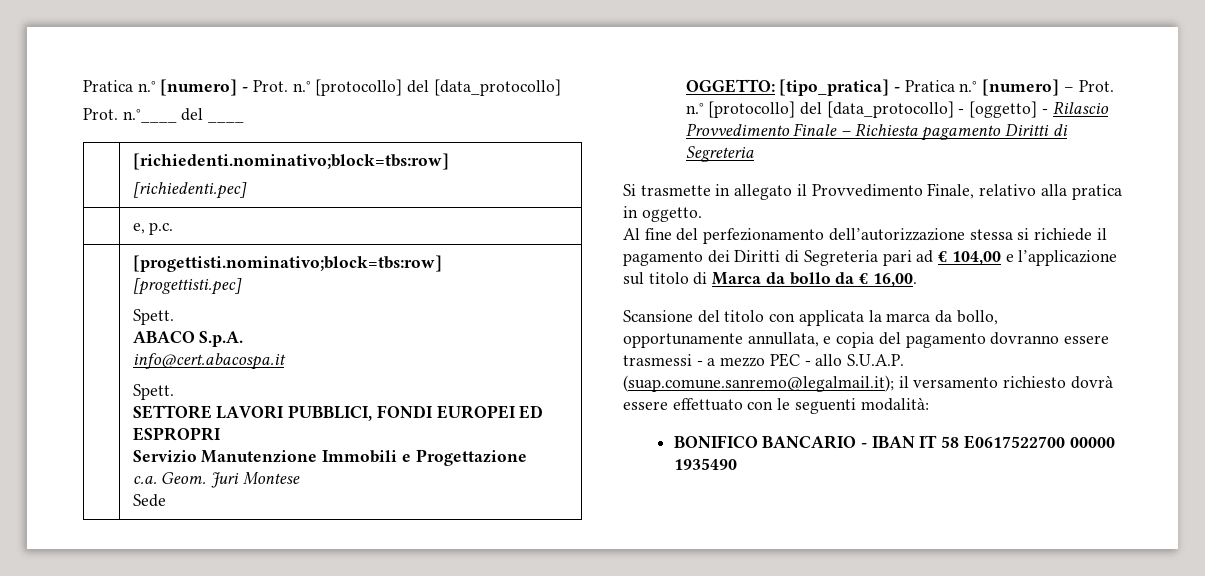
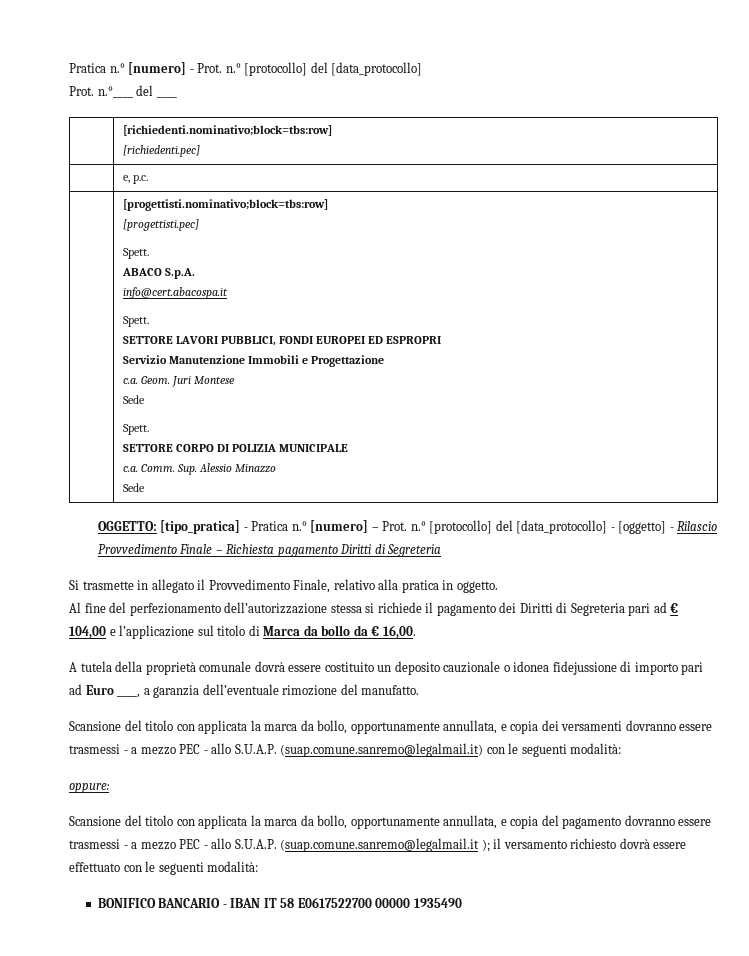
  | [progettisti.nominativo;block=tbs:row]
  [progettisti.pec]
  Spett.
  ABACO S.p.A.
  info@cert.abacospa.it
  Spett.
  SETTORE LAVORI PUBBLICI, FONDI EUROPEI ED ESPROPRI
  Servizio Manutenzione Immobili e Progettazione
  c.a. Geom. Juri Montese
+ Sede
+ Spett.
+ SETTORE CORPO DI POLIZIA MUNICIPALE
+ c.a. Comm. Sup. Alessio Minazzo
+ A tutela della proprietà comunale dovrà essere costituito un deposito cauzionale o idonea fidejussione di importo pari ad Euro ____, a garanzia dell’eventuale rimozione del manufatto.
+ Scansione del titolo con applicata la marca da bollo, opportunamente annullata, e copia dei versamenti dovranno essere trasmessi - a mezzo PEC - allo S.U.A.P. (suap.comune.sanremo@legalmail.it) con le seguenti modalità:
+ oppure:
- Scansione del titolo con applicata la marca da bollo, opportunamente annullata, e copia del pagamento dovranno essere trasmessi - a mezzo PEC - allo S.U.A.P. (suap.comune.sanremo@legalmail.it); il versamento richiesto dovrà essere effettuato con le seguenti modalità:
+ Scansione del titolo con applicata la marca da bollo, opportunamente annullata, e copia del pagamento dovranno essere trasmessi - a mezzo PEC - allo S.U.A.P. (suap.comune.sanremo@legalmail.it ); il versamento richiesto dovrà essere effettuato con le seguenti modalità:

